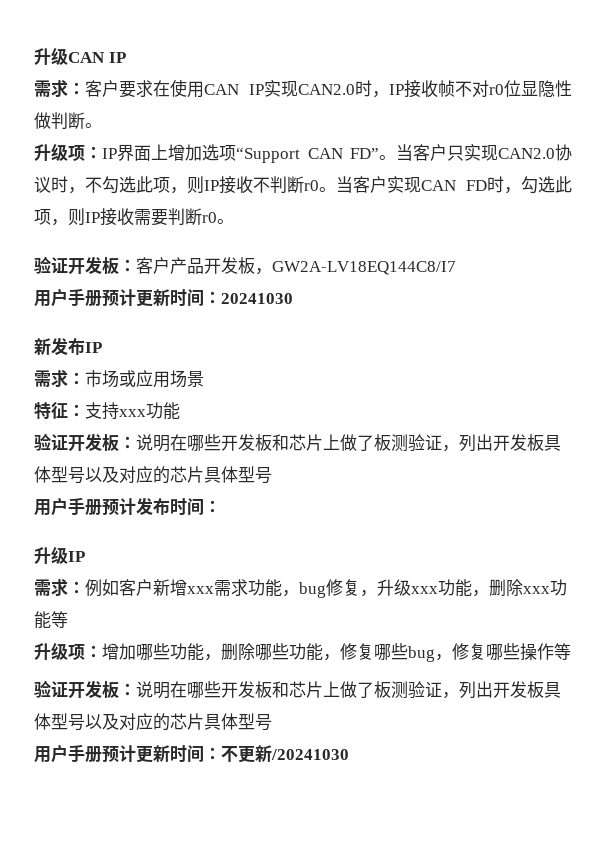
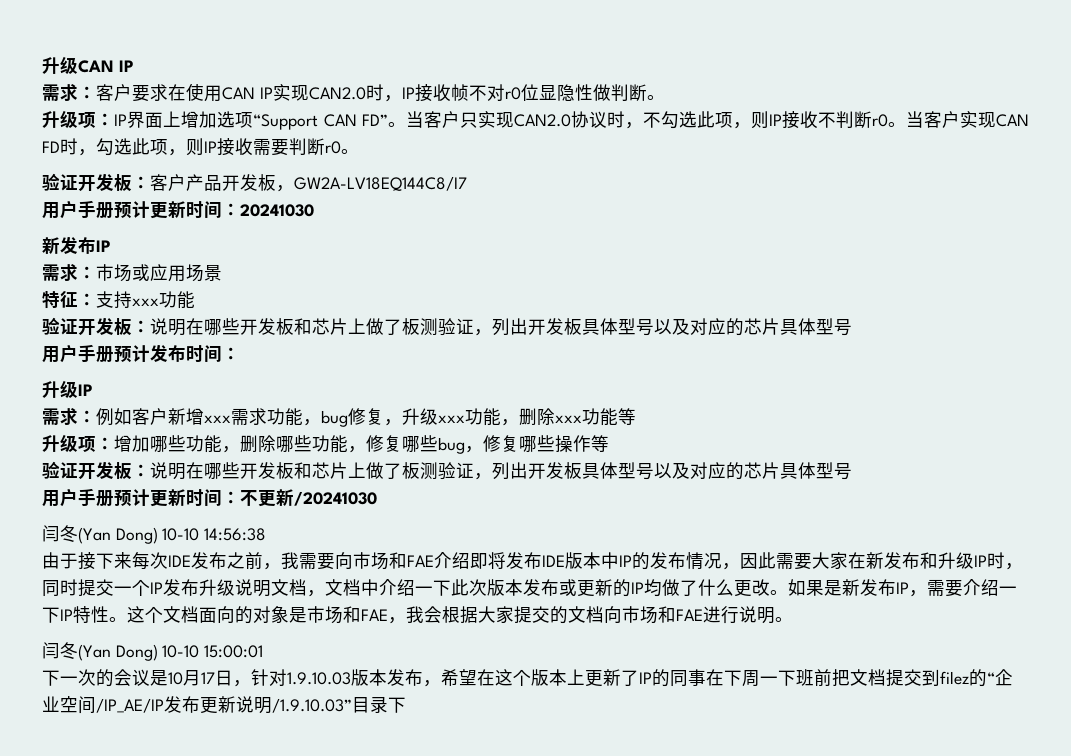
+ 闫冬(Yan Dong) 10-10 14:56:38
+ 由于接下来每次IDE发布之前，我需要向市场和FAE介绍即将发布IDE版本中IP的发布情况，因此需要大家在新发布和升级IP时，同时提交一个IP发布升级说明文档，文档中介绍一下此次版本发布或更新的IP均做了什么更改。如果是新发布IP，需要介绍一下IP特性。这个文档面向的对象是市场和FAE，我会根据大家提交的文档向市场和FAE进行说明。
+ 闫冬(Yan Dong) 10-10 15:00:01
+ 下一次的会议是10月17日，针对1.9.10.03版本发布，希望在这个版本上更新了IP的同事在下周一下班前把文档提交到filez的“企业空间/IP_AE/IP发布更新说明/1.9.10.03”目录下

